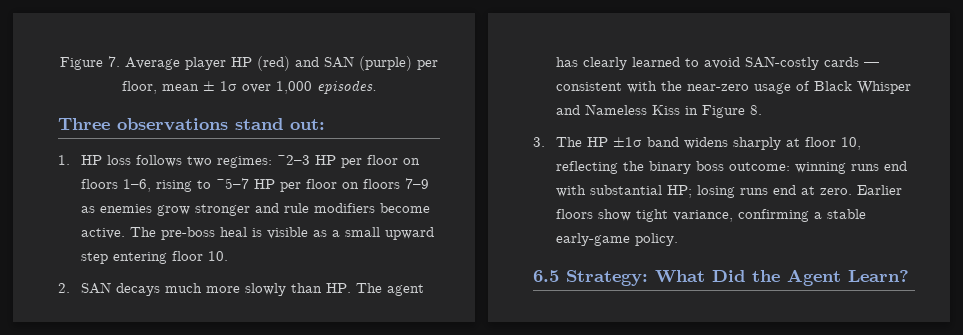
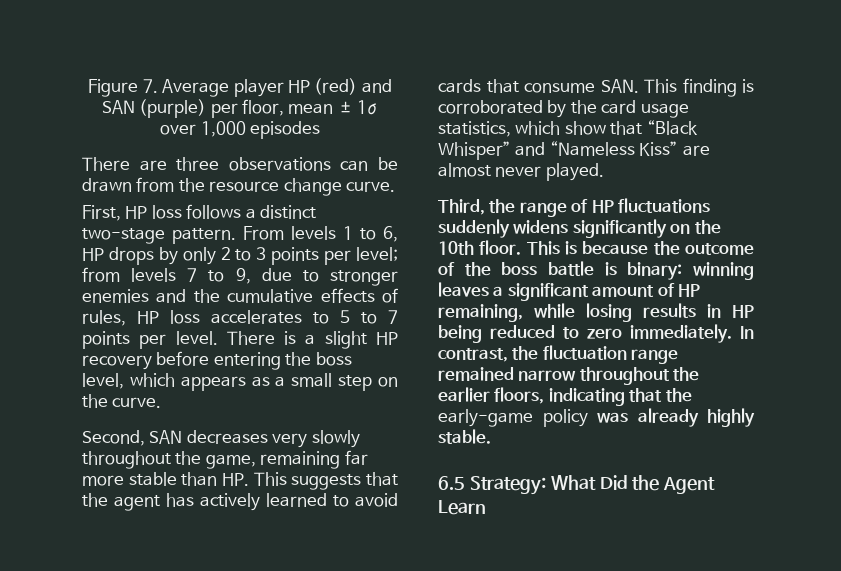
- Figure 7. Average player HP (red) and SAN (purple) per floor, mean ± 1σ over 1,000 episodes.
- Three observations stand out:
- 1. HP loss follows two regimes: ~2–3 HP per floor on floors 1–6, rising to ~5–7 HP per floor on floors 7–9 as enemies grow stronger and rule modifiers become active. The pre-boss heal is visible as a small upward step entering floor 10.
- 2. SAN decays much more slowly than HP. The agent has clearly learned to avoid SAN-costly cards — consistent with the near-zero usage of Black Whisper and Nameless Kiss in Figure 8.
- 3. The HP ±1σ band widens sharply at floor 10, reflecting the binary boss outcome: winning runs end with substantial HP; losing runs end at zero. Earlier floors show tight variance, confirming a stable early-game policy.
+ Figure 7. Average player HP (red) and SAN (purple) per floor, mean ± 1σ over 1,000 episodes
+ There are three observations can be drawn from the resource change curve.
+ First, HP loss follows a distinct two-stage pattern. From levels 1 to 6, HP drops by only 2 to 3 points per level; from levels 7 to 9, due to stronger enemies and the cumulative effects of rules, HP loss accelerates to 5 to 7 points per level. There is a slight HP recovery before entering the boss level, which appears as a small step on the curve.
+ Second, SAN decreases very slowly throughout the game, remaining far more stable than HP. This suggests that the agent has actively learned to avoid cards that consume SAN. This finding is corroborated by the card usage statistics, which show that “Black Whisper” and “Nameless Kiss” are almost never played.
+ Third, the range of HP fluctuations suddenly widens significantly on the 10th floor. This is because the outcome of the boss battle is binary: winning leaves a significant amount of HP remaining, while losing results in HP being reduced to zero immediately. In contrast, the fluctuation range remained narrow throughout the earlier floors, indicating that the early-game policy was already highly stable.
- 6.5 Strategy: What Did the Agent Learn?
+ 6.5 Strategy: What Did the Agent Learn

